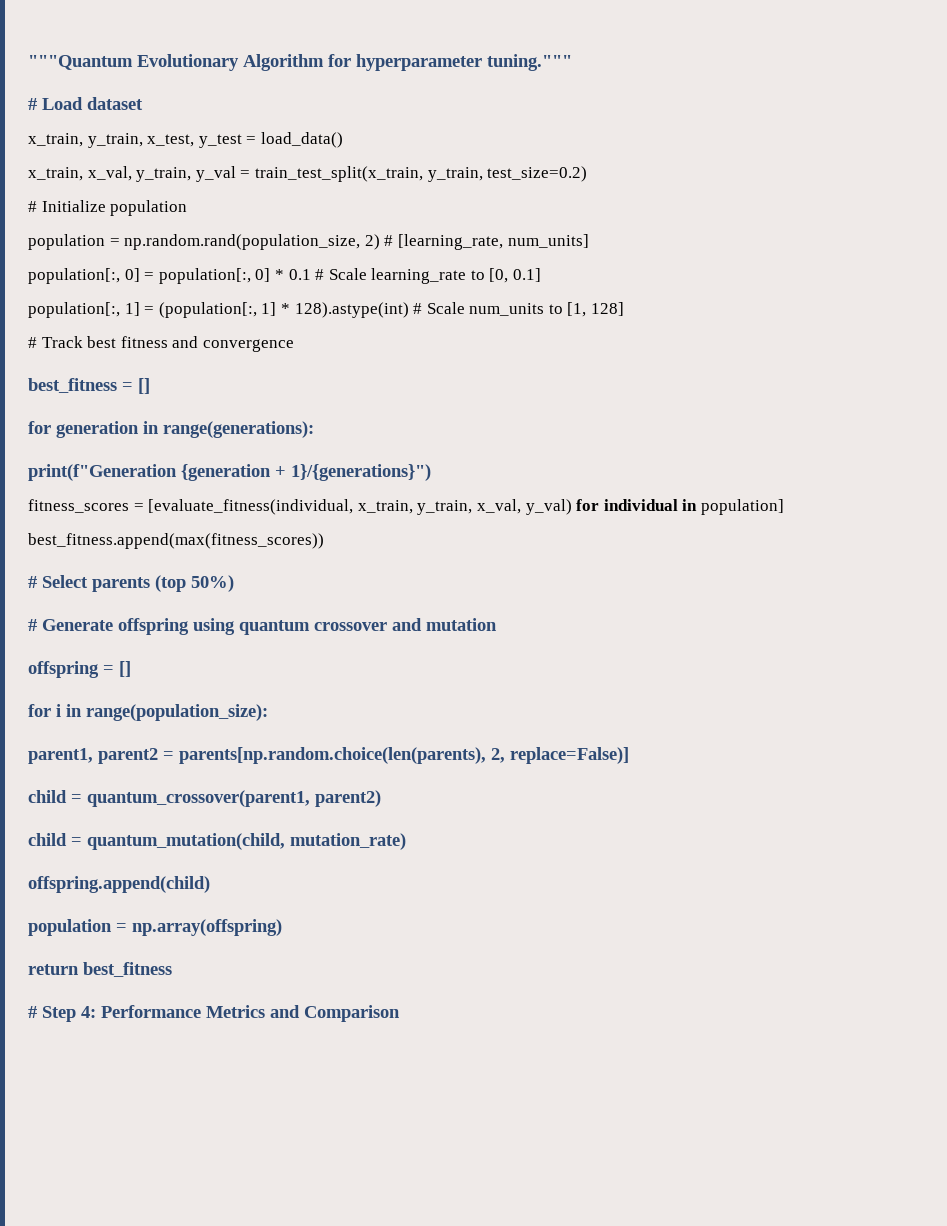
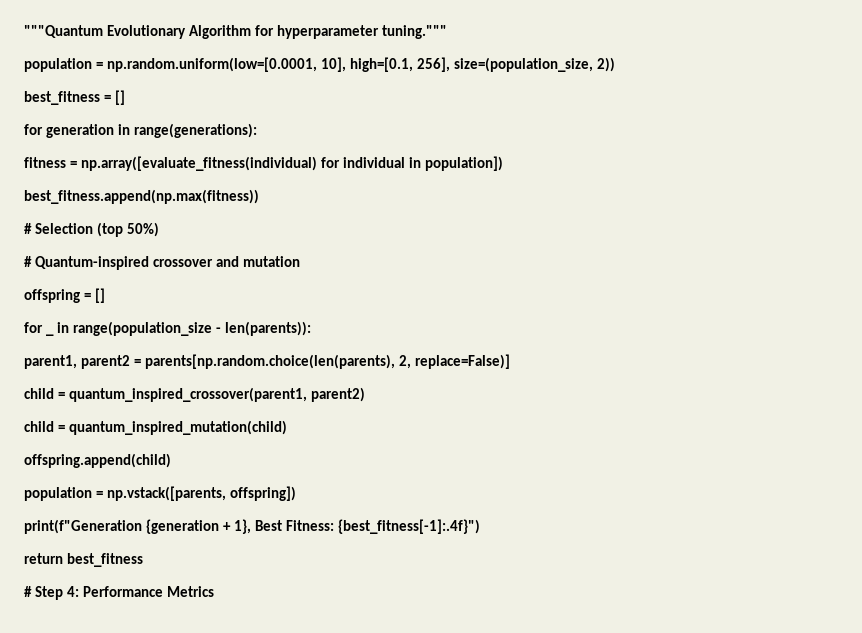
- # Load dataset
- x_train, y_train, x_test, y_test = load_data()
- x_train, x_val, y_train, y_val = train_test_split(x_train, y_train, test_size=0.2)
- # Initialize population
- population = np.random.rand(population_size, 2) # [learning_rate, num_units]
- population[:, 0] = population[:, 0] * 0.1 # Scale learning_rate to [0, 0.1]
- population[:, 1] = (population[:, 1] * 128).astype(int) # Scale num_units to [1, 128]
- # Track best fitness and convergence
+ population = np.random.uniform(low=[0.0001, 10], high=[0.1, 256], size=(population_size, 2))
- print(f"Generation {generation + 1}/{generations}")
- fitness_scores = [evaluate_fitness(individual, x_train, y_train, x_val, y_val) for individual in population]
- best_fitness.append(max(fitness_scores))
- # Select parents (top 50%)
+ fitness = np.array([evaluate_fitness(individual) for individual in population])
+ best_fitness.append(np.max(fitness))
+ # Selection (top 50%)
- # Generate offspring using quantum crossover and mutation
+ # Quantum-inspired crossover and mutation
- for i in range(population_size):
+ for _ in range(population_size - len(parents)):
- child = quantum_crossover(parent1, parent2)
+ child = quantum_inspired_crossover(parent1, parent2)
- child = quantum_mutation(child, mutation_rate)
+ child = quantum_inspired_mutation(child)
- population = np.array(offspring)
+ population = np.vstack([parents, offspring])
+ print(f"Generation {generation + 1}, Best Fitness: {best_fitness[-1]:.4f}")
- # Step 4: Performance Metrics and Comparison
+ # Step 4: Performance Metrics

